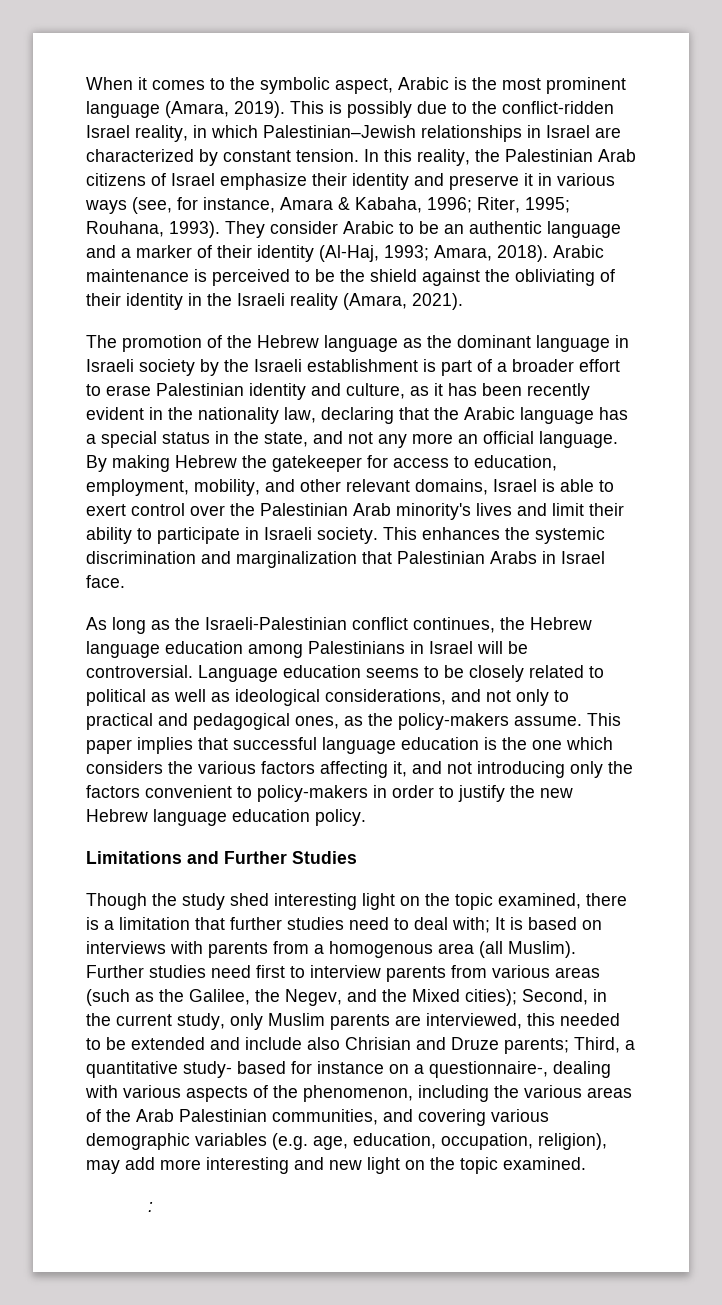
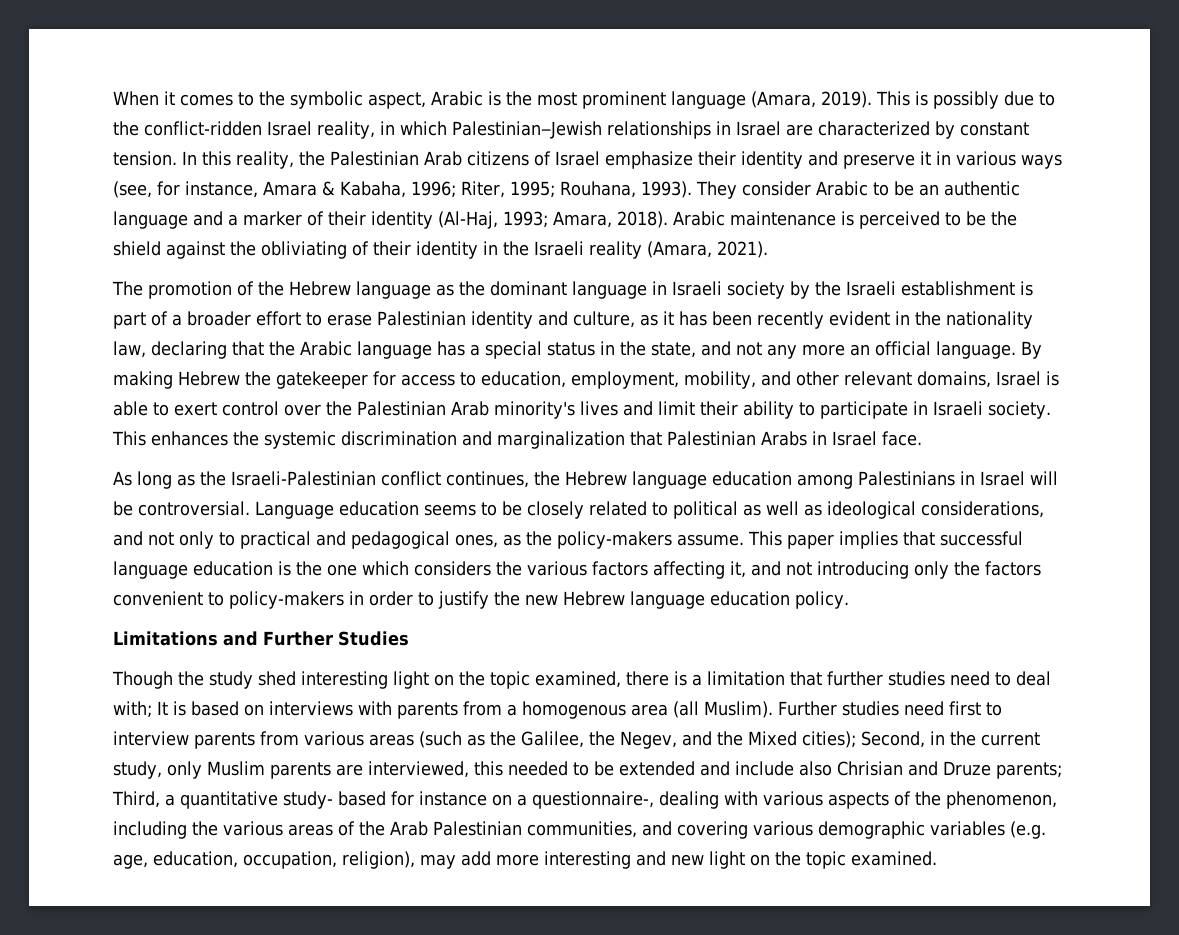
- :

